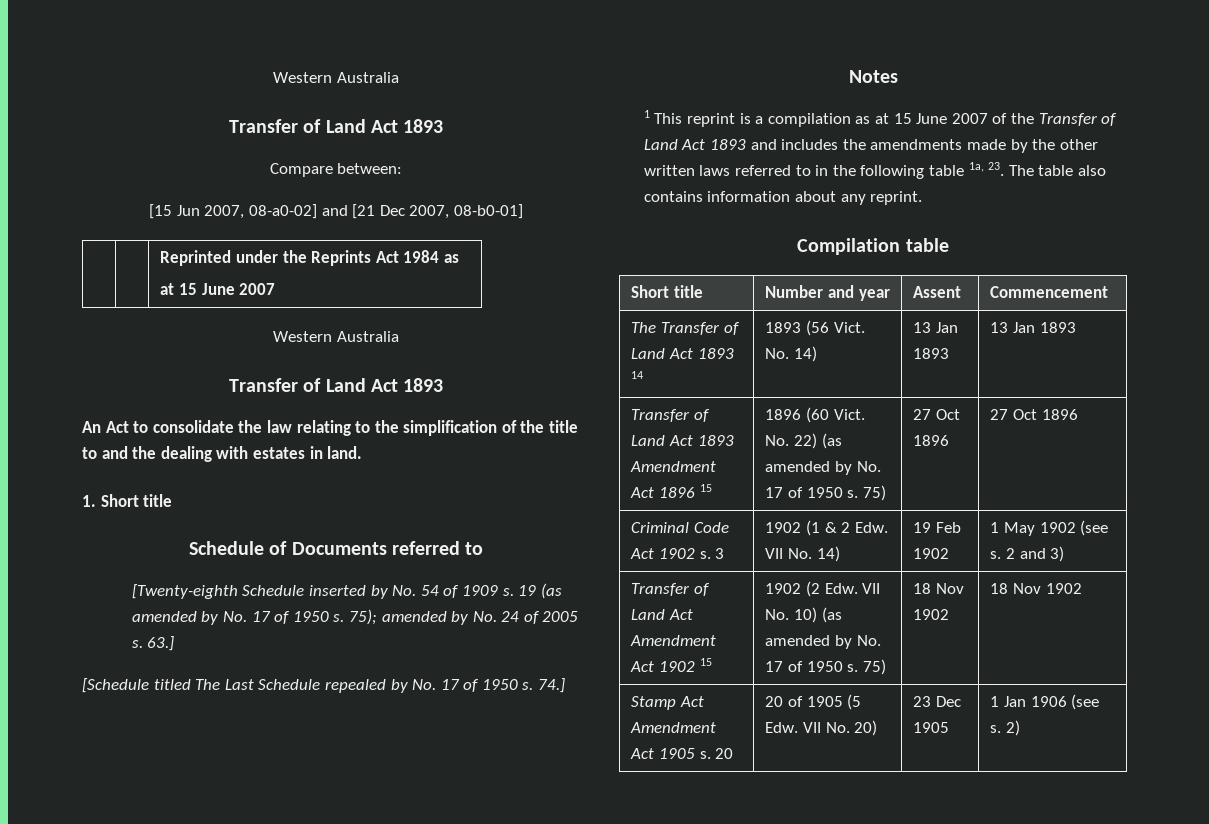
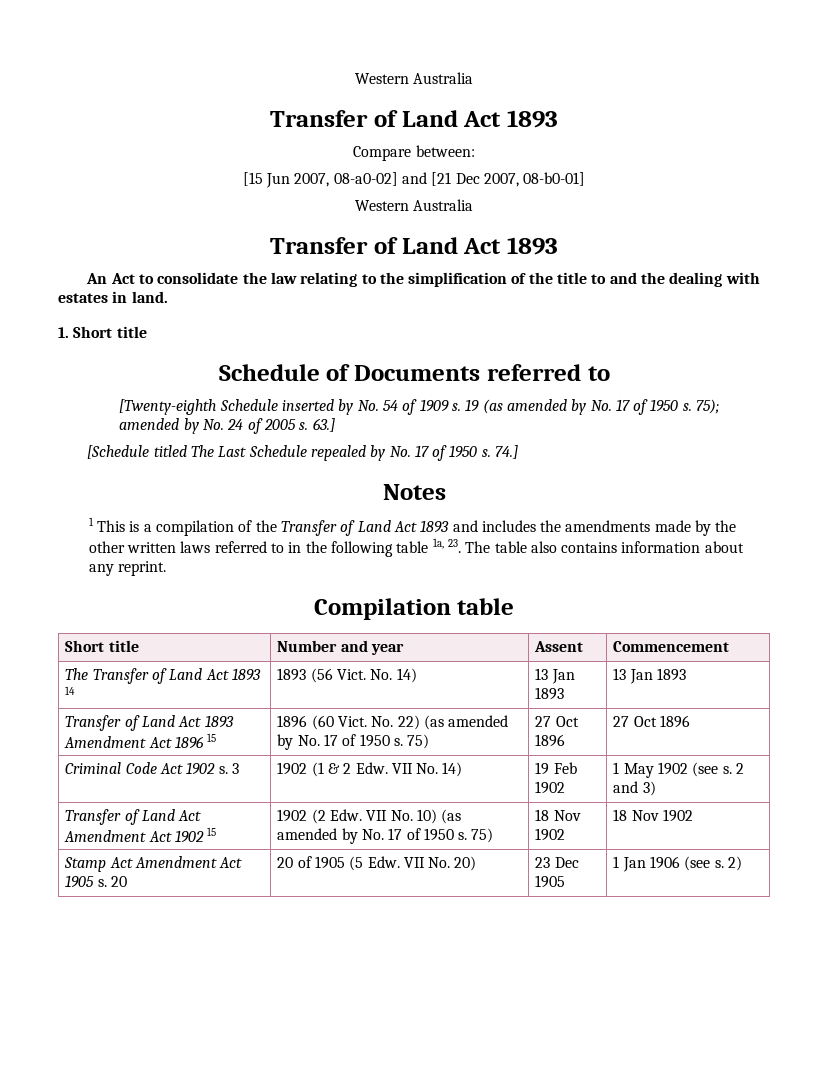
- | | Reprinted under the Reprints Act 1984 as
- at 15 June 2007
- 1 This reprint is a compilation as at 15 June 2007 of the Transfer of Land Act 1893 and includes the amendments made by the other written laws referred to in the following table 1a, 23. The table also contains information about any reprint.
+ 1 This is a compilation of the Transfer of Land Act 1893 and includes the amendments made by the other written laws referred to in the following table 1a, 23. The table also contains information about any reprint.

